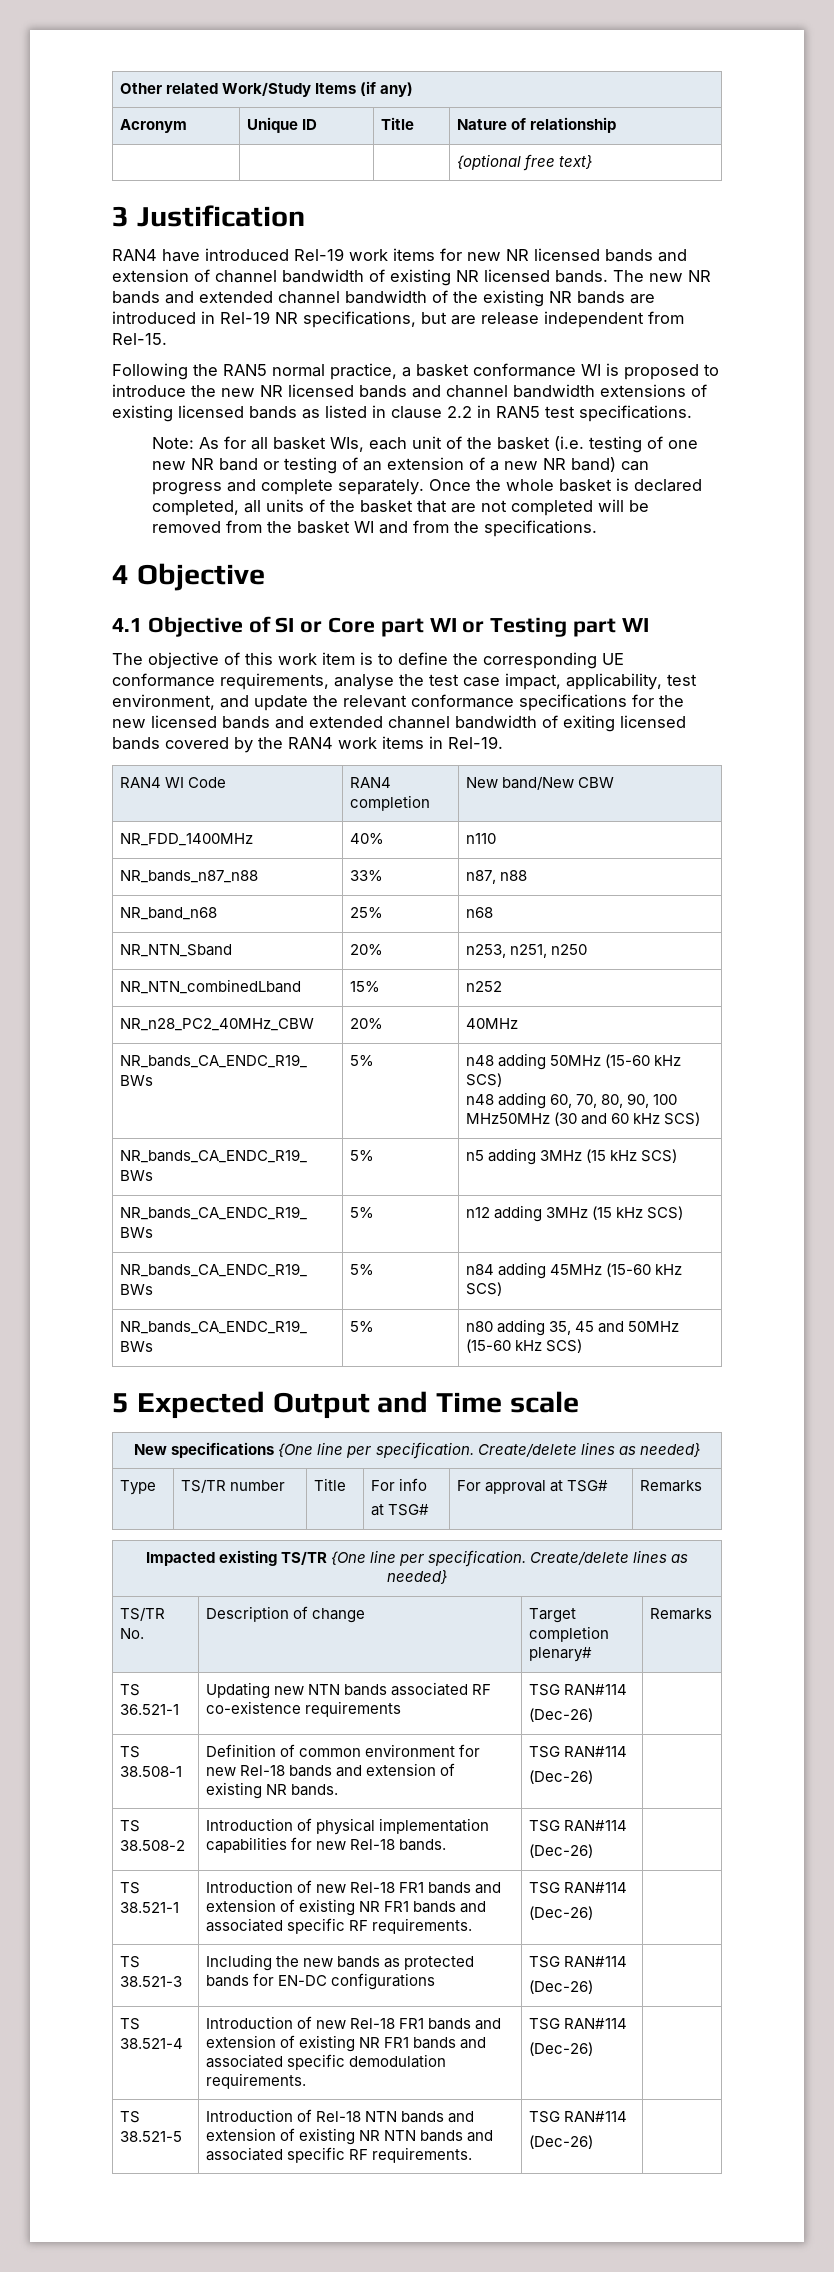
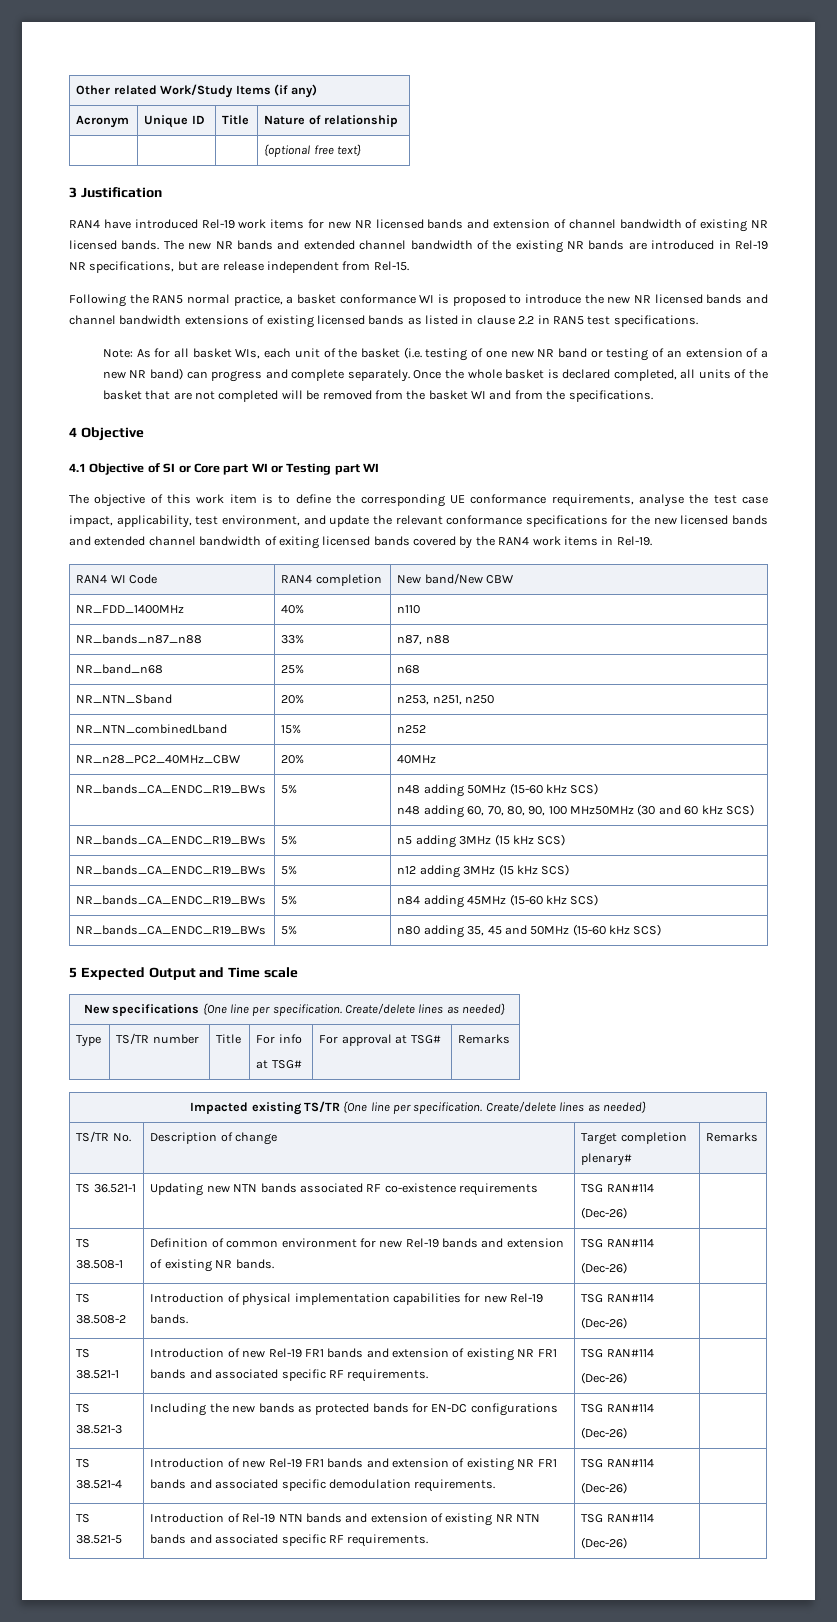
- TS 38.508-1 | Definition of common environment for new Rel-18 bands and extension of existing NR bands. | TSG RAN#114
+ TS 38.508-1 | Definition of common environment for new Rel-19 bands and extension of existing NR bands. | TSG RAN#114
- TS 38.508-2 | Introduction of physical implementation capabilities for new Rel-18 bands. | TSG RAN#114
+ TS 38.508-2 | Introduction of physical implementation capabilities for new Rel-19 bands. | TSG RAN#114
- TS 38.521-1 | Introduction of new Rel-18 FR1 bands and extension of existing NR FR1 bands and associated specific RF requirements. | TSG RAN#114
+ TS 38.521-1 | Introduction of new Rel-19 FR1 bands and extension of existing NR FR1 bands and associated specific RF requirements. | TSG RAN#114
- TS 38.521-4 | Introduction of new Rel-18 FR1 bands and extension of existing NR FR1 bands and associated specific demodulation requirements. | TSG RAN#114
+ TS 38.521-4 | Introduction of new Rel-19 FR1 bands and extension of existing NR FR1 bands and associated specific demodulation requirements. | TSG RAN#114
- TS 38.521-5 | Introduction of Rel-18 NTN bands and extension of existing NR NTN bands and associated specific RF requirements. | TSG RAN#114
+ TS 38.521-5 | Introduction of Rel-19 NTN bands and extension of existing NR NTN bands and associated specific RF requirements. | TSG RAN#114

